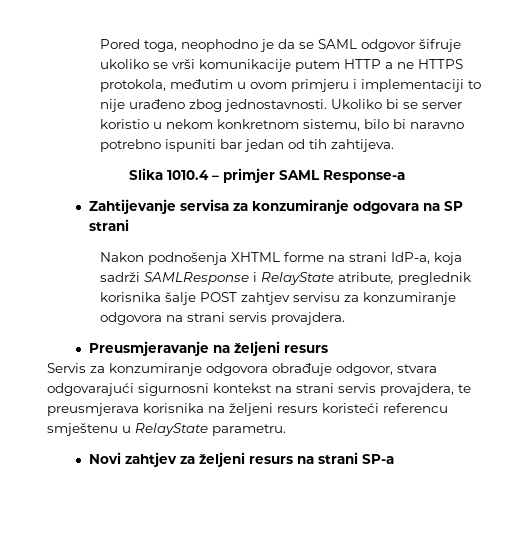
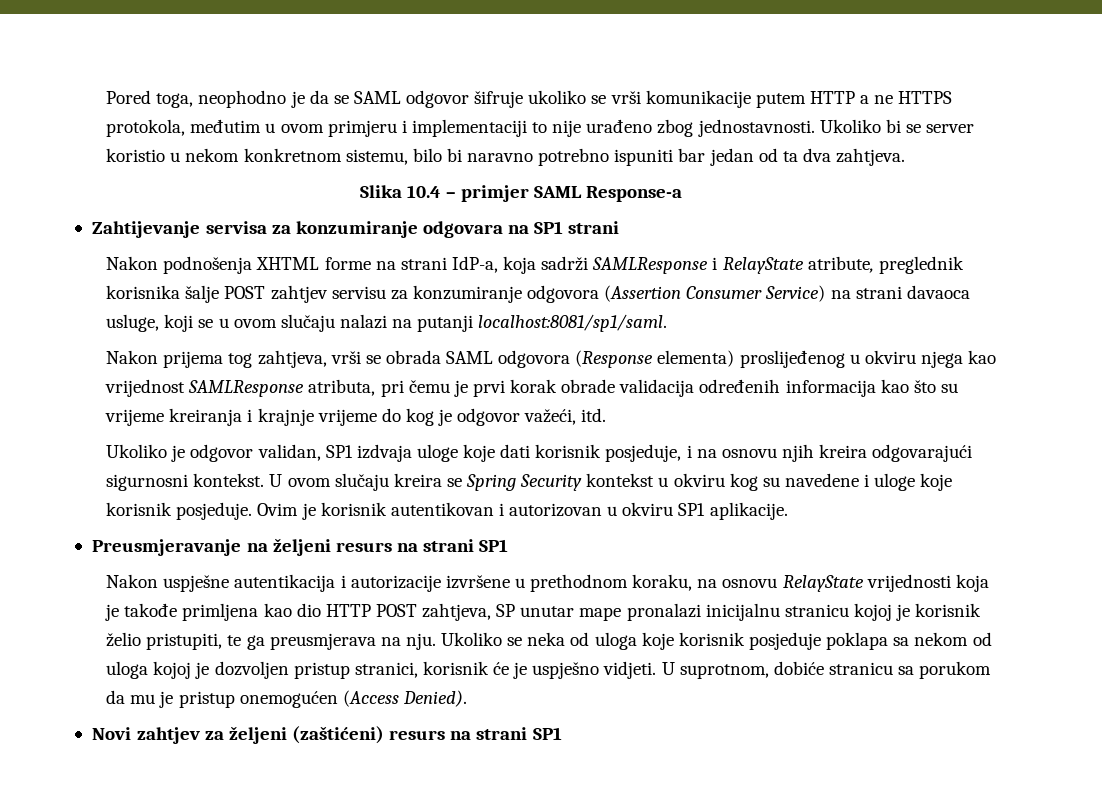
- Ukoliko bi se server koristio u nekom konkretnom sistemu, bilo bi naravno potrebno ispuniti bar jedan od tih zahtijeva.
+ Ukoliko bi se server koristio u nekom konkretnom sistemu, bilo bi naravno potrebno ispuniti bar jedan od ta dva zahtjeva.
- Slika 1010.4 – primjer SAML Response-a
+ Slika 10.4 – primjer SAML Response-a
- Zahtijevanje servisa za konzumiranje odgovara na SP strani
+ Zahtijevanje servisa za konzumiranje odgovara na SP1 strani
- Nakon podnošenja XHTML forme na strani IdP-a, koja sadrži SAMLResponse i RelayState atribute, preglednik korisnika šalje POST zahtjev servisu za konzumiranje odgovora na strani servis provajdera.
- Preusmjeravanje na željeni resurs
- Servis za konzumiranje odgovora obrađuje odgovor, stvara odgovarajući sigurnosni kontekst na strani servis provajdera, te preusmjerava korisnika na željeni resurs koristeći referencu smještenu u RelayState parametru.
+ Nakon podnošenja XHTML forme na strani IdP-a, koja sadrži SAMLResponse i RelayState atribute, preglednik korisnika šalje POST zahtjev servisu za konzumiranje odgovora (Assertion Consumer Service) na strani davaoca usluge, koji se u ovom slučaju nalazi na putanji localhost:8081/sp1/saml.
+ Nakon prijema tog zahtjeva, vrši se obrada SAML odgovora (Response elementa) proslijeđenog u okviru njega kao vrijednost SAMLResponse atributa, pri čemu je prvi korak obrade validacija određenih informacija kao što su vrijeme kreiranja i krajnje vrijeme do kog je odgovor važeći, itd.
+ Ukoliko je odgovor validan, SP1 izdvaja uloge koje dati korisnik posjeduje, i na osnovu njih kreira odgovarajući sigurnosni kontekst. U ovom slučaju kreira se Spring Security kontekst u okviru kog su navedene i uloge koje korisnik posjeduje. Ovim je korisnik autentikovan i autorizovan u okviru SP1 aplikacije.
+ Preusmjeravanje na željeni resurs na strani SP1
+ Nakon uspješne autentikacija i autorizacije izvršene u prethodnom koraku, na osnovu RelayState vrijednosti koja je takođe primljena kao dio HTTP POST zahtjeva, SP unutar mape pronalazi inicijalnu stranicu kojoj je korisnik želio pristupiti, te ga preusmjerava na nju. Ukoliko se neka od uloga koje korisnik posjeduje poklapa sa nekom od uloga kojoj je dozvoljen pristup stranici, korisnik će je uspješno vidjeti. U suprotnom, dobiće stranicu sa porukom da mu je pristup onemogućen (Access Denied).
- Novi zahtjev za željeni resurs na strani SP-a
+ Novi zahtjev za željeni (zaštićeni) resurs na strani SP1

